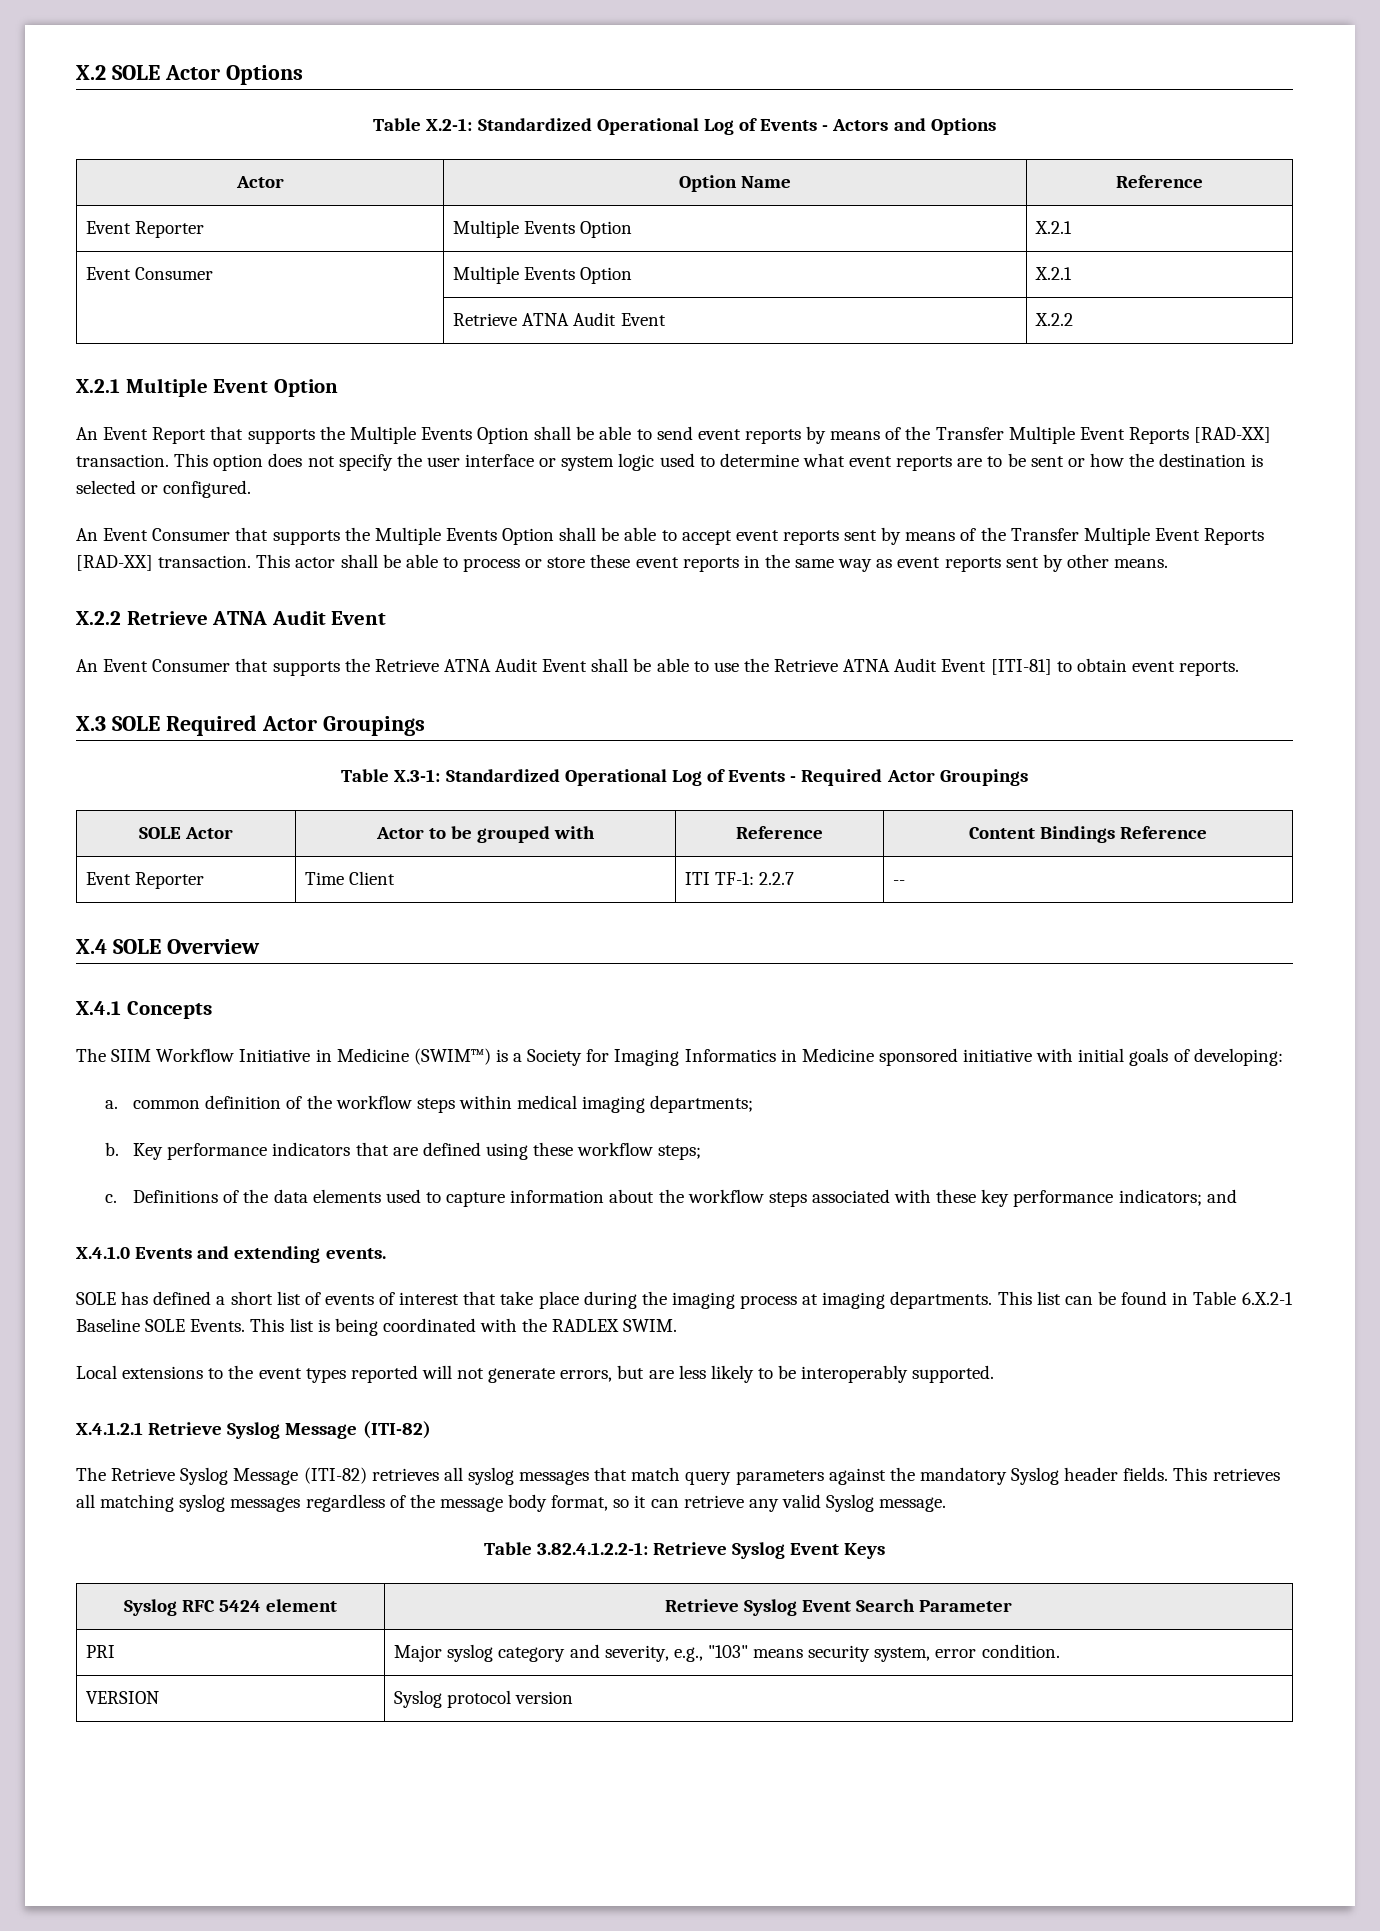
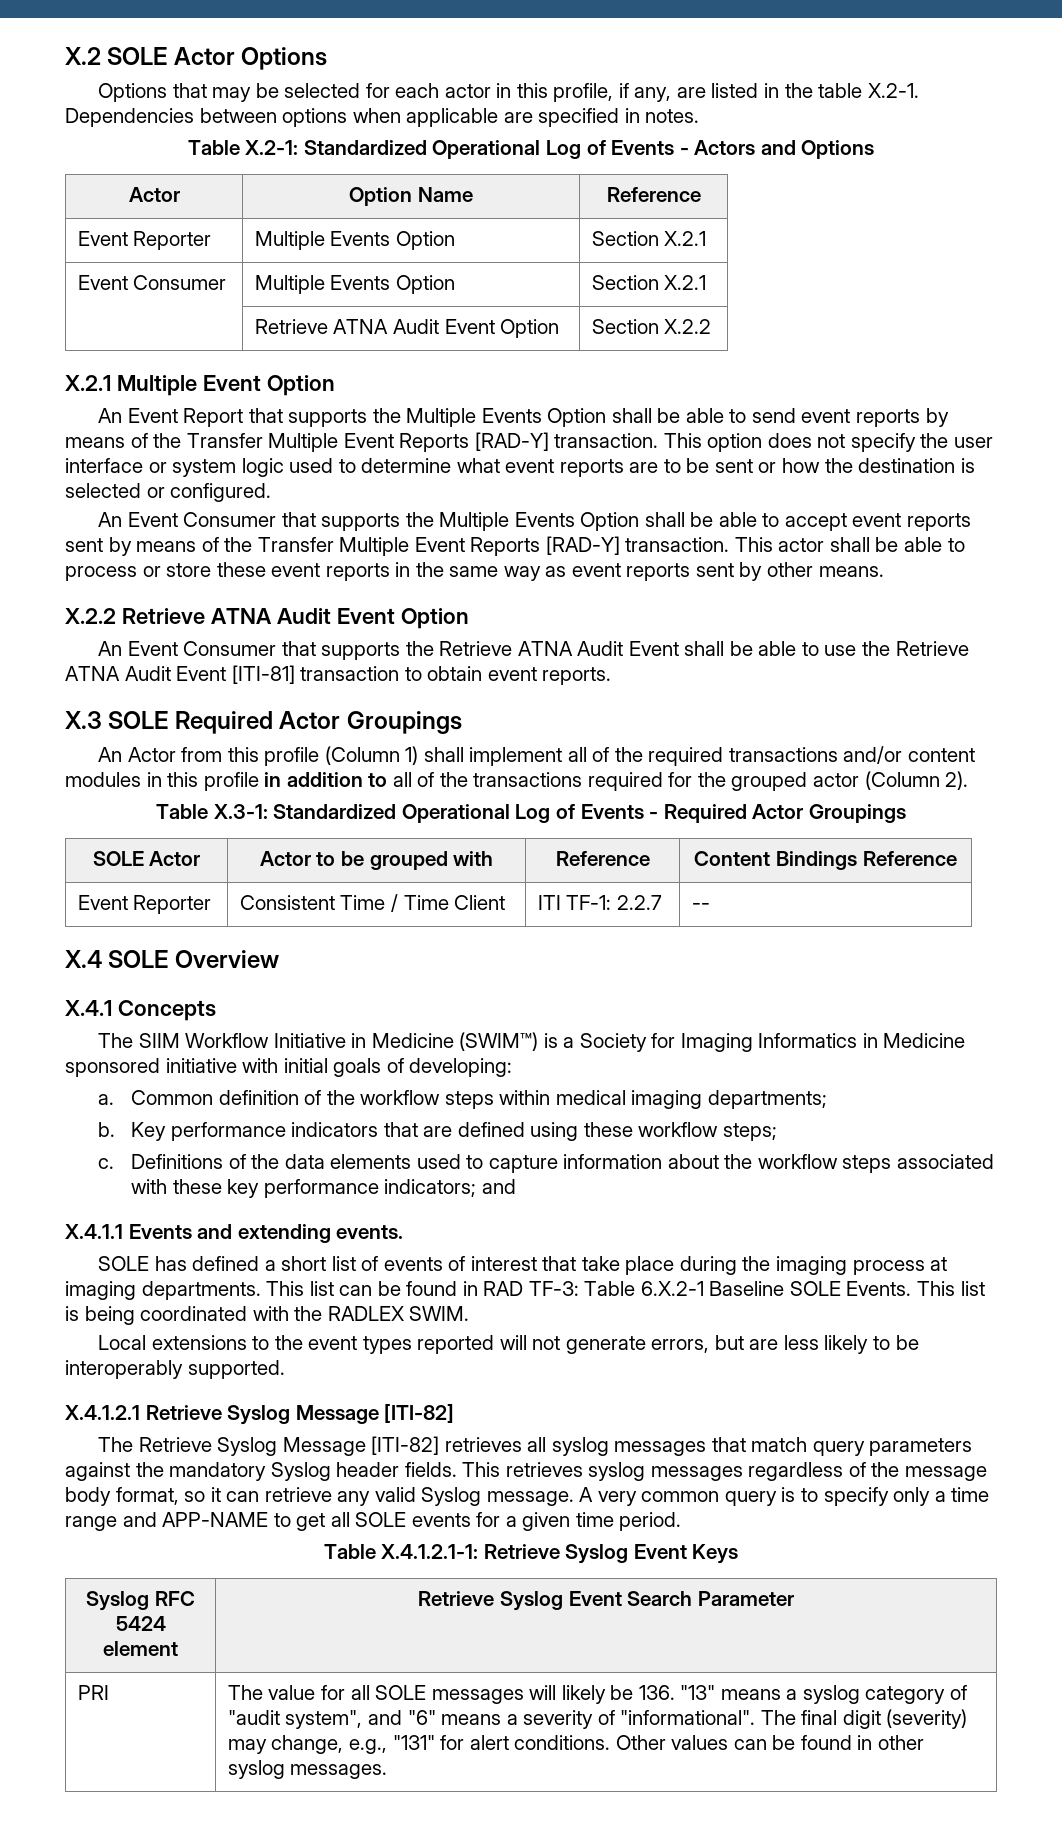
+ Options that may be selected for each actor in this profile, if any, are listed in the table X.2-1. Dependencies between options when applicable are specified in notes.
- Event Reporter | Multiple Events Option | X.2.1
+ Event Reporter | Multiple Events Option | Section X.2.1
- Event Consumer | Multiple Events Option | X.2.1
+ Event Consumer | Multiple Events Option | Section X.2.1
- | Retrieve ATNA Audit Event | X.2.2
+ | Retrieve ATNA Audit Event Option | Section X.2.2
- An Event Report that supports the Multiple Events Option shall be able to send event reports by means of the Transfer Multiple Event Reports [RAD-XX] transaction.
+ An Event Report that supports the Multiple Events Option shall be able to send event reports by means of the Transfer Multiple Event Reports [RAD-Y] transaction.
- An Event Consumer that supports the Multiple Events Option shall be able to accept event reports sent by means of the Transfer Multiple Event Reports [RAD-XX] transaction.
+ An Event Consumer that supports the Multiple Events Option shall be able to accept event reports sent by means of the Transfer Multiple Event Reports [RAD-Y] transaction.
- X.2.2 Retrieve ATNA Audit Event
+ X.2.2 Retrieve ATNA Audit Event Option
- An Event Consumer that supports the Retrieve ATNA Audit Event shall be able to use the Retrieve ATNA Audit Event [ITI-81] to obtain event reports.
+ An Event Consumer that supports the Retrieve ATNA Audit Event shall be able to use the Retrieve ATNA Audit Event [ITI-81] transaction to obtain event reports.
+ An Actor from this profile (Column 1) shall implement all of the required transactions and/or content modules in this profile in addition to all of the transactions required for the grouped actor (Column 2).
- Event Reporter | Time Client | ITI TF-1: 2.2.7 | --
+ Event Reporter | Consistent Time / Time Client | ITI TF-1: 2.2.7 | --
- a. common definition of the workflow steps within medical imaging departments;
+ a. Common definition of the workflow steps within medical imaging departments;
- X.4.1.0 Events and extending events.
+ X.4.1.1 Events and extending events.
- This list can be found in Table 6.X.2-1 Baseline SOLE Events.
+ This list can be found in RAD TF-3: Table 6.X.2-1 Baseline SOLE Events.
- X.4.1.2.1 Retrieve Syslog Message (ITI-82)
+ X.4.1.2.1 Retrieve Syslog Message [ITI-82]
- The Retrieve Syslog Message (ITI-82) retrieves all syslog messages that match query parameters against the mandatory Syslog header fields.
+ The Retrieve Syslog Message [ITI-82] retrieves all syslog messages that match query parameters against the mandatory Syslog header fields.
- This retrieves all matching syslog messages regardless of the message body format, so it can retrieve any valid Syslog message.
- Table 3.82.4.1.2.2-1: Retrieve Syslog Event Keys
+ This retrieves syslog messages regardless of the message body format, so it can retrieve any valid Syslog message. A very common query is to specify only a time range and APP-NAME to get all SOLE events for a given time period.
+ Table X.4.1.2.1-1: Retrieve Syslog Event Keys
- Major syslog category and severity, e.g., "103" means security system, error condition.
- VERSION | Syslog protocol version
+ The value for all SOLE messages will likely be 136. "13" means a syslog category of "audit system", and "6" means a severity of "informational". The final digit (severity) may change, e.g., "131" for alert conditions. Other values can be found in other syslog messages.

